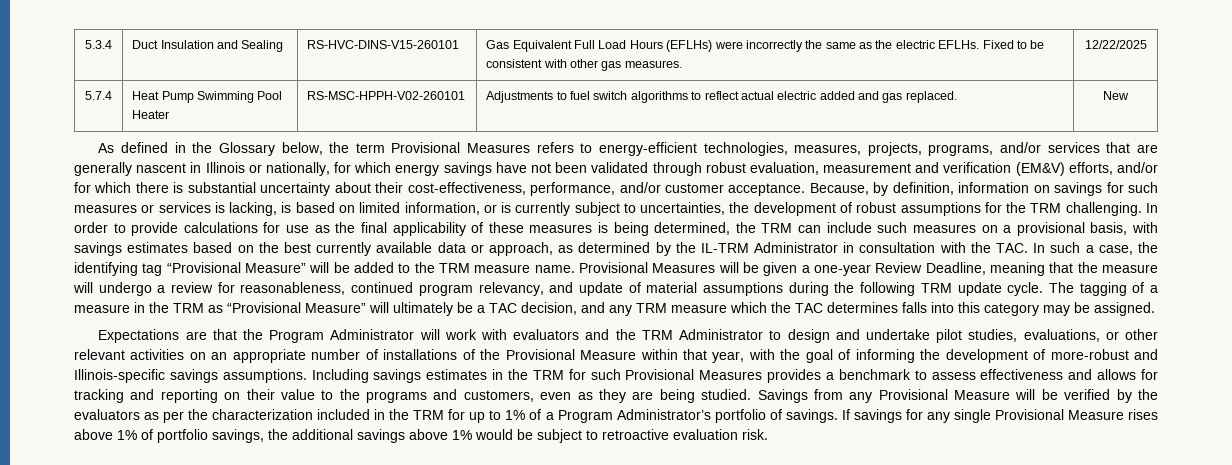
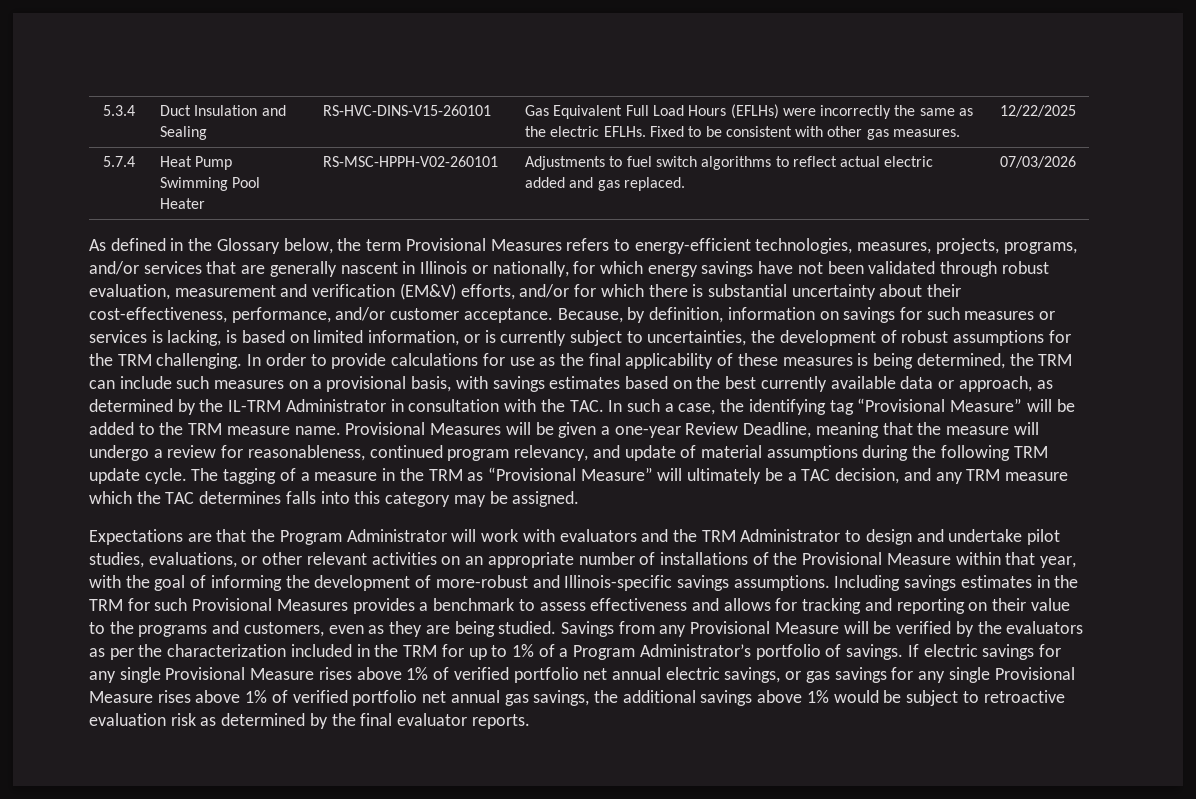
- 5.7.4 | Heat Pump Swimming Pool Heater | RS-MSC-HPPH-V02-260101 | Adjustments to fuel switch algorithms to reflect actual electric added and gas replaced. | New
+ 5.7.4 | Heat Pump Swimming Pool Heater | RS-MSC-HPPH-V02-260101 | Adjustments to fuel switch algorithms to reflect actual electric added and gas replaced. | 07/03/2026
- If savings for any single Provisional Measure rises above 1% of portfolio savings, the additional savings above 1% would be subject to retroactive evaluation risk.
+ If electric savings for any single Provisional Measure rises above 1% of verified portfolio net annual electric savings, or gas savings for any single Provisional Measure rises above 1% of verified portfolio net annual gas savings, the additional savings above 1% would be subject to retroactive evaluation risk as determined by the final evaluator reports.

